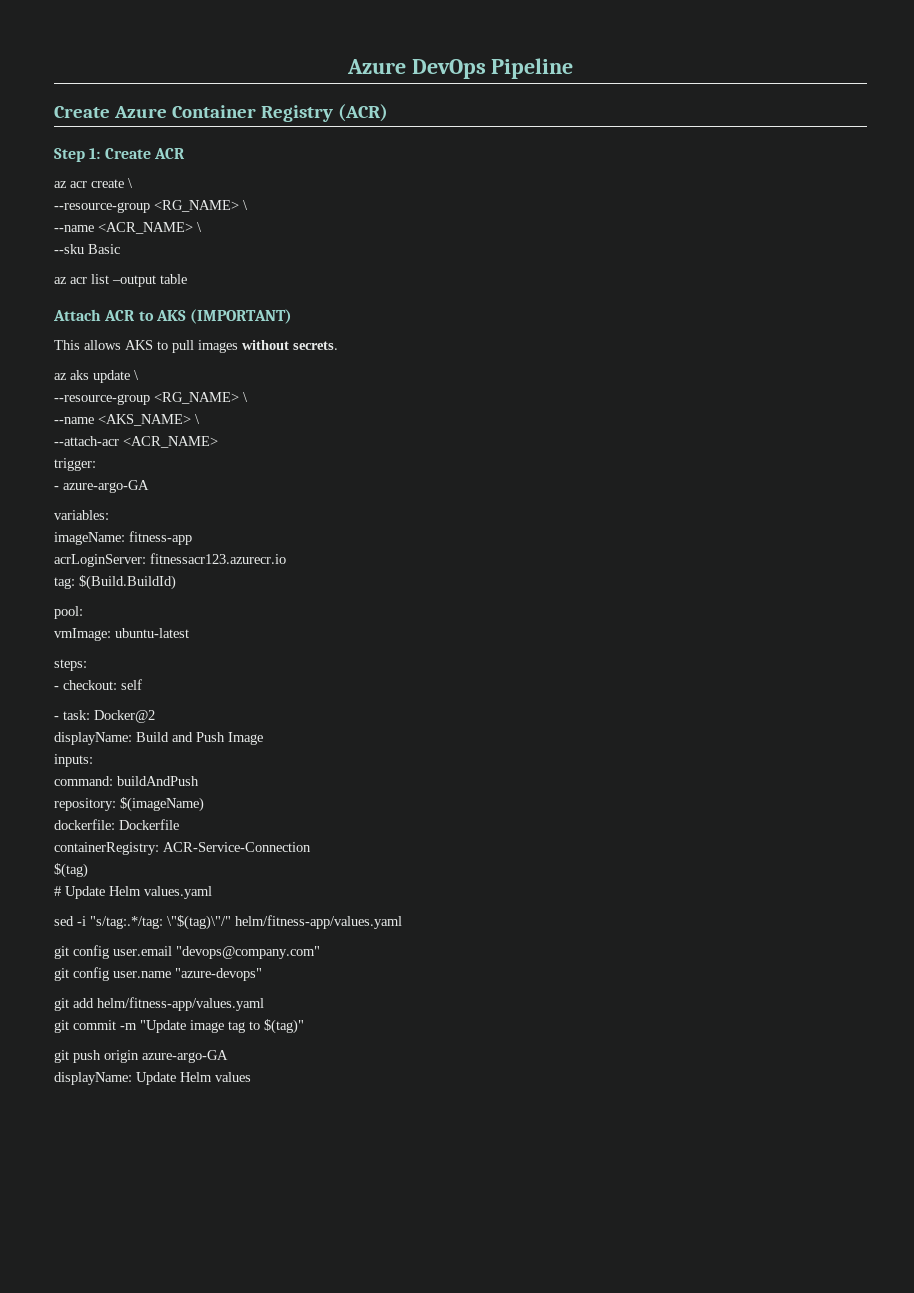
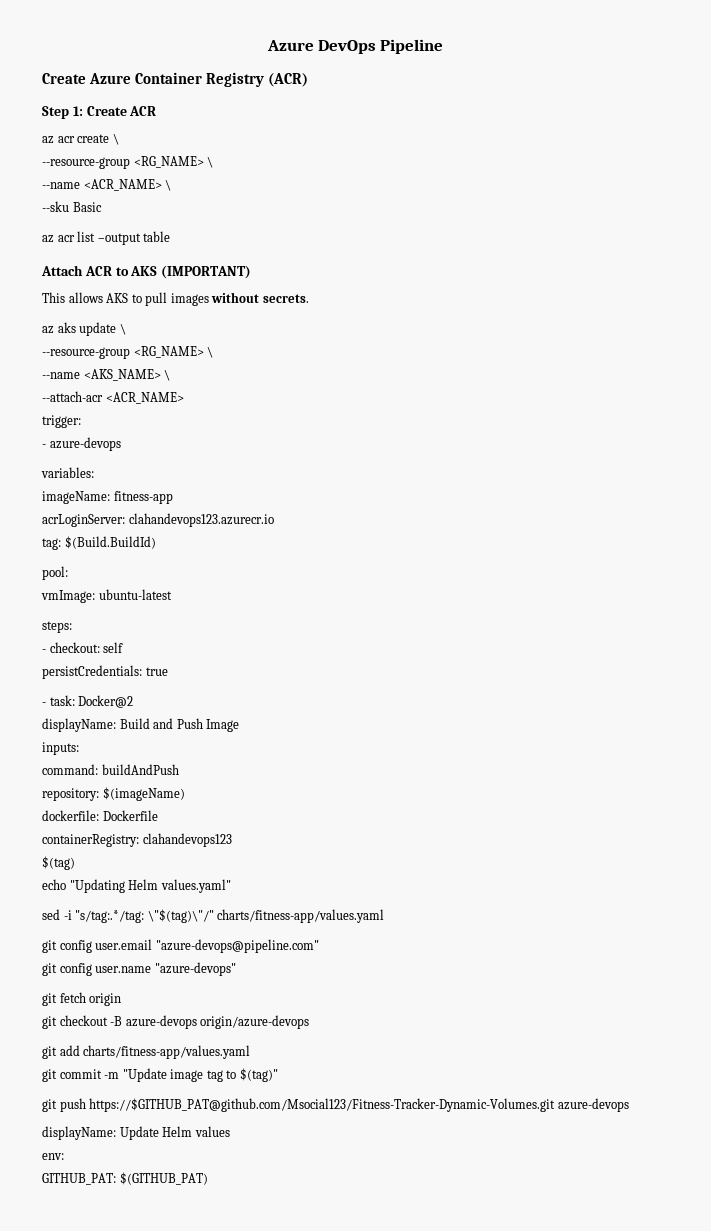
- - azure-argo-GA
+ - azure-devops
- acrLoginServer: fitnessacr123.azurecr.io
+ acrLoginServer: clahandevops123.azurecr.io
+ persistCredentials: true
- containerRegistry: ACR-Service-Connection
+ containerRegistry: clahandevops123
- # Update Helm values.yaml
+ echo "Updating Helm values.yaml"
- sed -i "s/tag:.*/tag: \"$(tag)\"/" helm/fitness-app/values.yaml
+ sed -i "s/tag:.*/tag: \"$(tag)\"/" charts/fitness-app/values.yaml
- git config user.email "devops@company.com"
+ git config user.email "azure-devops@pipeline.com"
+ git fetch origin
+ git checkout -B azure-devops origin/azure-devops
- git add helm/fitness-app/values.yaml
+ git add charts/fitness-app/values.yaml
- git push origin azure-argo-GA
+ git push https://$GITHUB_PAT@github.com/Msocial123/Fitness-Tracker-Dynamic-Volumes.git azure-devops
+ env:
+ GITHUB_PAT: $(GITHUB_PAT)

